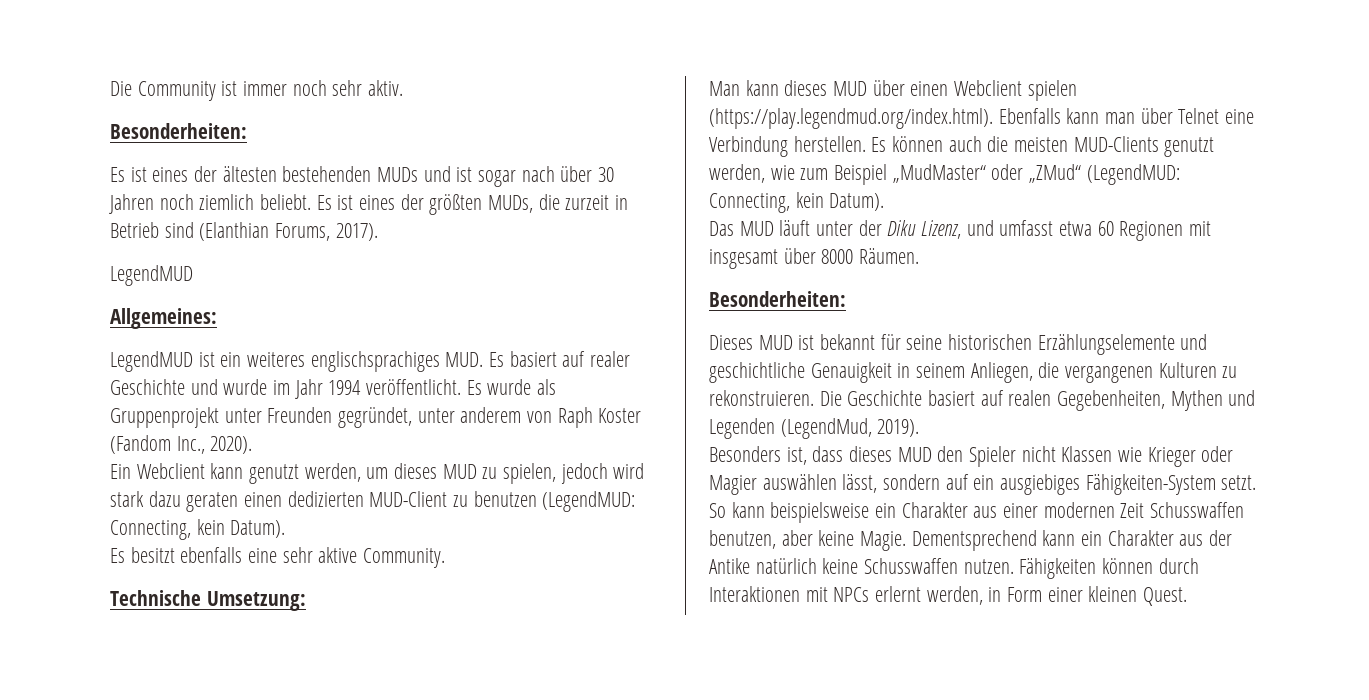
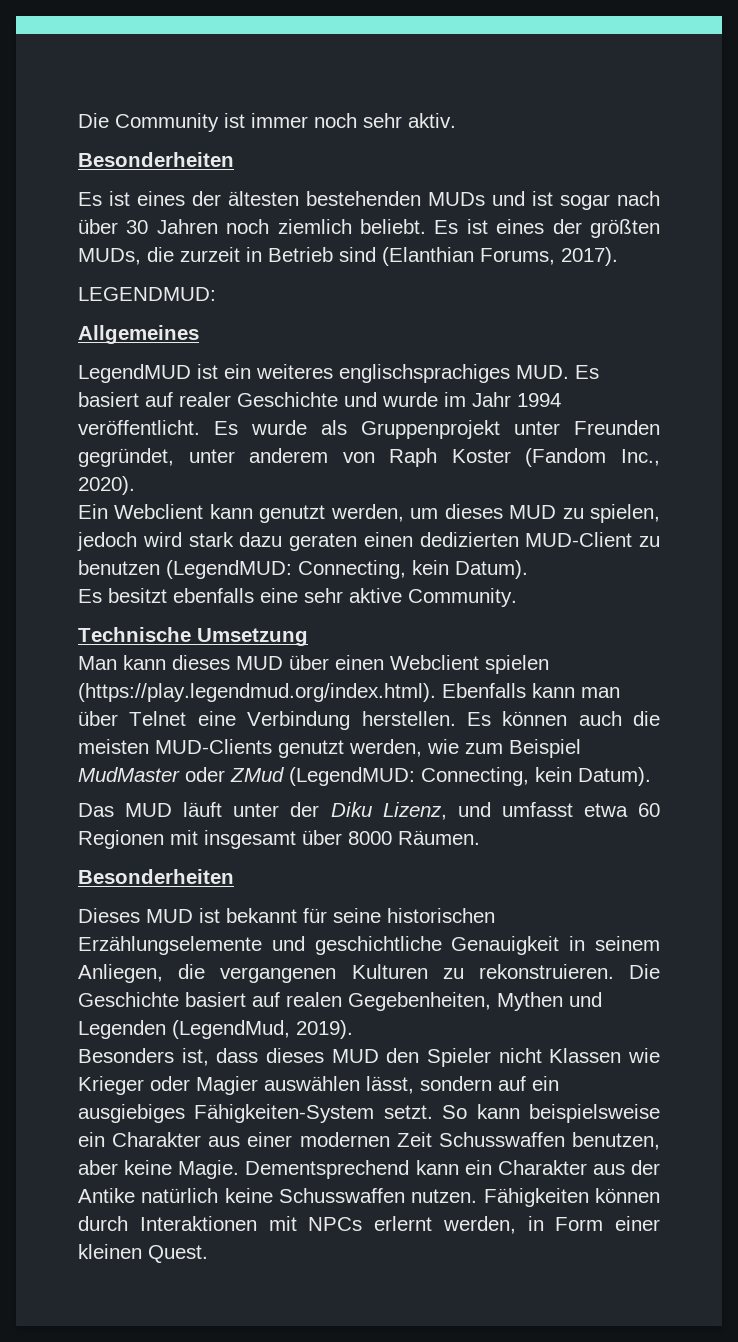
  Die Community ist immer noch sehr aktiv.
- Besonderheiten:
+ Besonderheiten
  Es ist eines der größten MUDs, die zurzeit in Betrieb sind (Elanthian Forums, 2017).
- LegendMUD
- Allgemeines:
+ LEGENDMUD:
+ Allgemeines
- Technische Umsetzung:
+ Technische Umsetzung
- Es können auch die meisten MUD-Clients genutzt werden, wie zum Beispiel „MudMaster“ oder „ZMud“ (LegendMUD: Connecting, kein Datum).
+ Es können auch die meisten MUD-Clients genutzt werden, wie zum Beispiel MudMaster oder ZMud (LegendMUD: Connecting, kein Datum).
  Das MUD läuft unter der Diku Lizenz, und umfasst etwa 60 Regionen mit insgesamt über 8000 Räumen.
- Besonderheiten:
+ Besonderheiten

